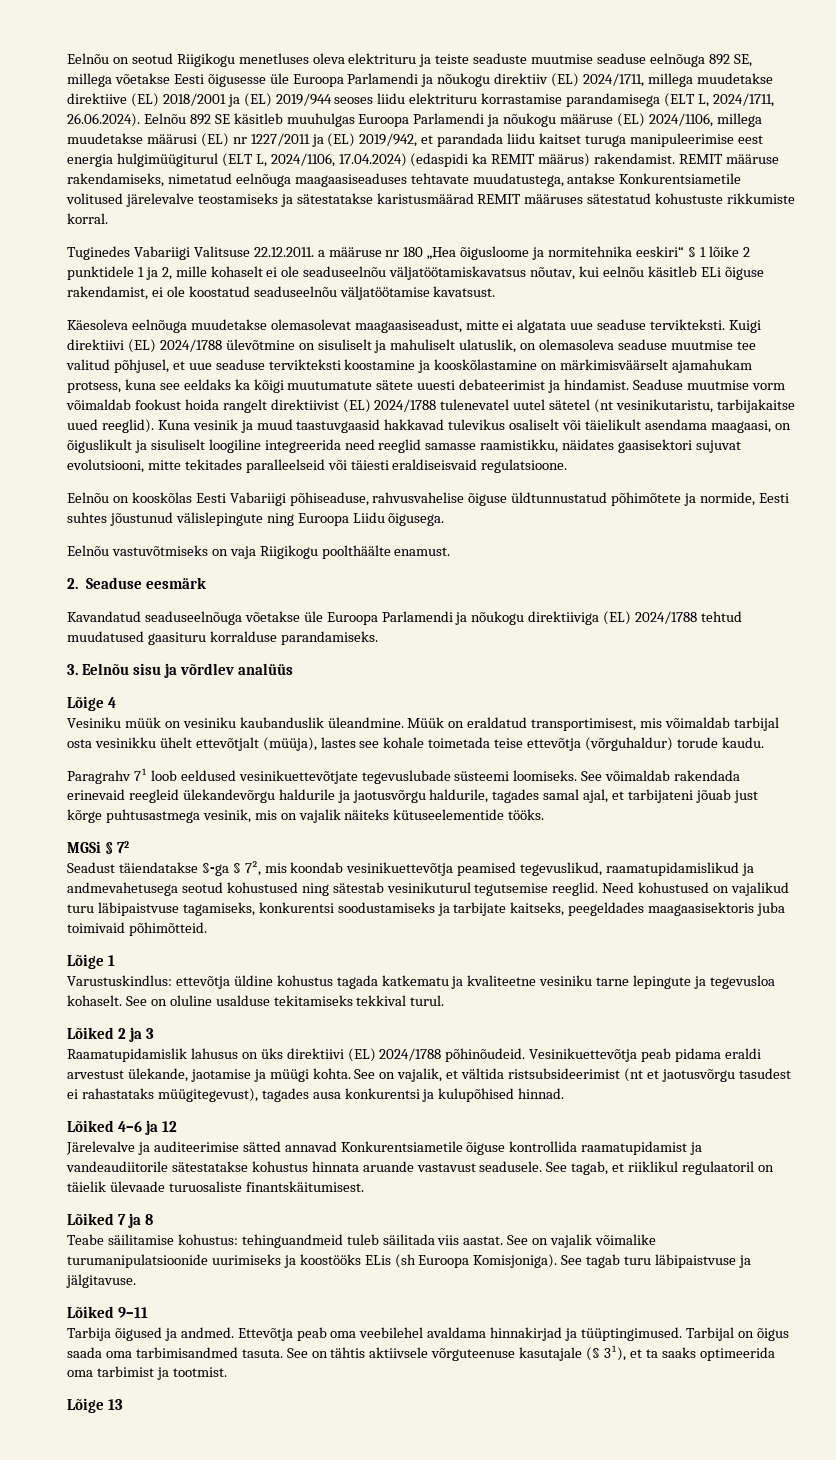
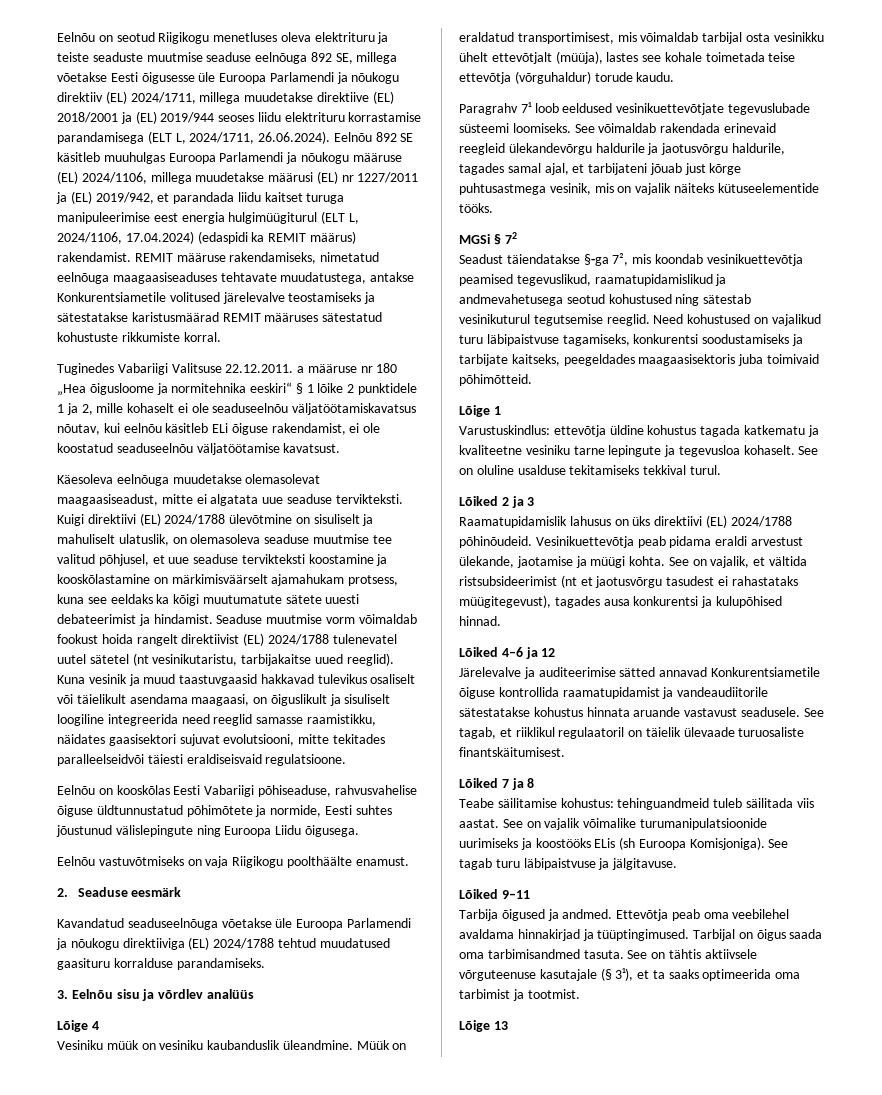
- Kuna vesinik ja muud taastuvgaasid hakkavad tulevikus osaliselt või täielikult asendama maagaasi, on õiguslikult ja sisuliselt loogiline integreerida need reeglid samasse raamistikku, näidates gaasisektori sujuvat evolutsiooni, mitte tekitades paralleelseid või täiesti eraldiseisvaid regulatsioone.
+ Kuna vesinik ja muud taastuvgaasid hakkavad tulevikus osaliselt või täielikult asendama maagaasi, on õiguslikult ja sisuliselt loogiline integreerida need reeglid samasse raamistikku, näidates gaasisektori sujuvat evolutsiooni, mitte tekitades paralleelseidvõi täiesti eraldiseisvaid regulatsioone.
- Seadust täiendatakse §-ga § 7², mis koondab vesinikuettevõtja peamised tegevuslikud, raamatupidamislikud ja andmevahetusega seotud kohustused ning sätestab vesinikuturul tegutsemise reeglid.
+ Seadust täiendatakse §-ga 7², mis koondab vesinikuettevõtja peamised tegevuslikud, raamatupidamislikud ja andmevahetusega seotud kohustused ning sätestab vesinikuturul tegutsemise reeglid.

